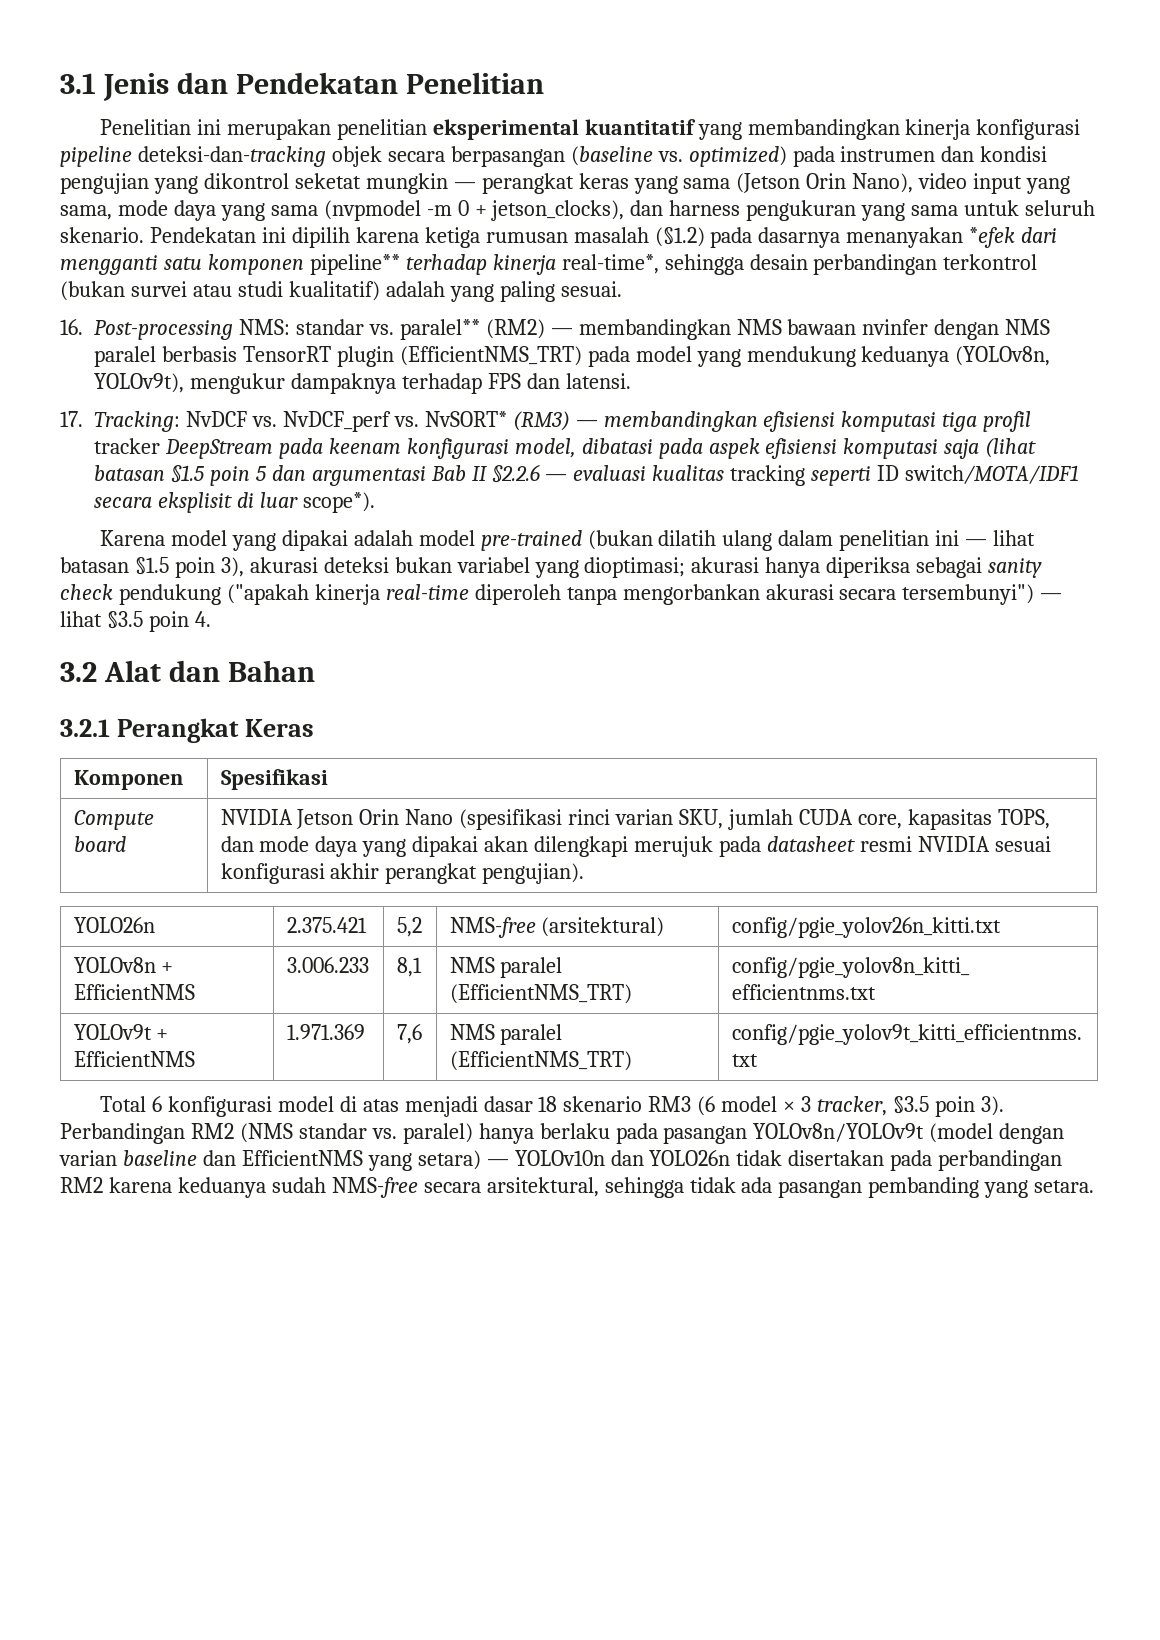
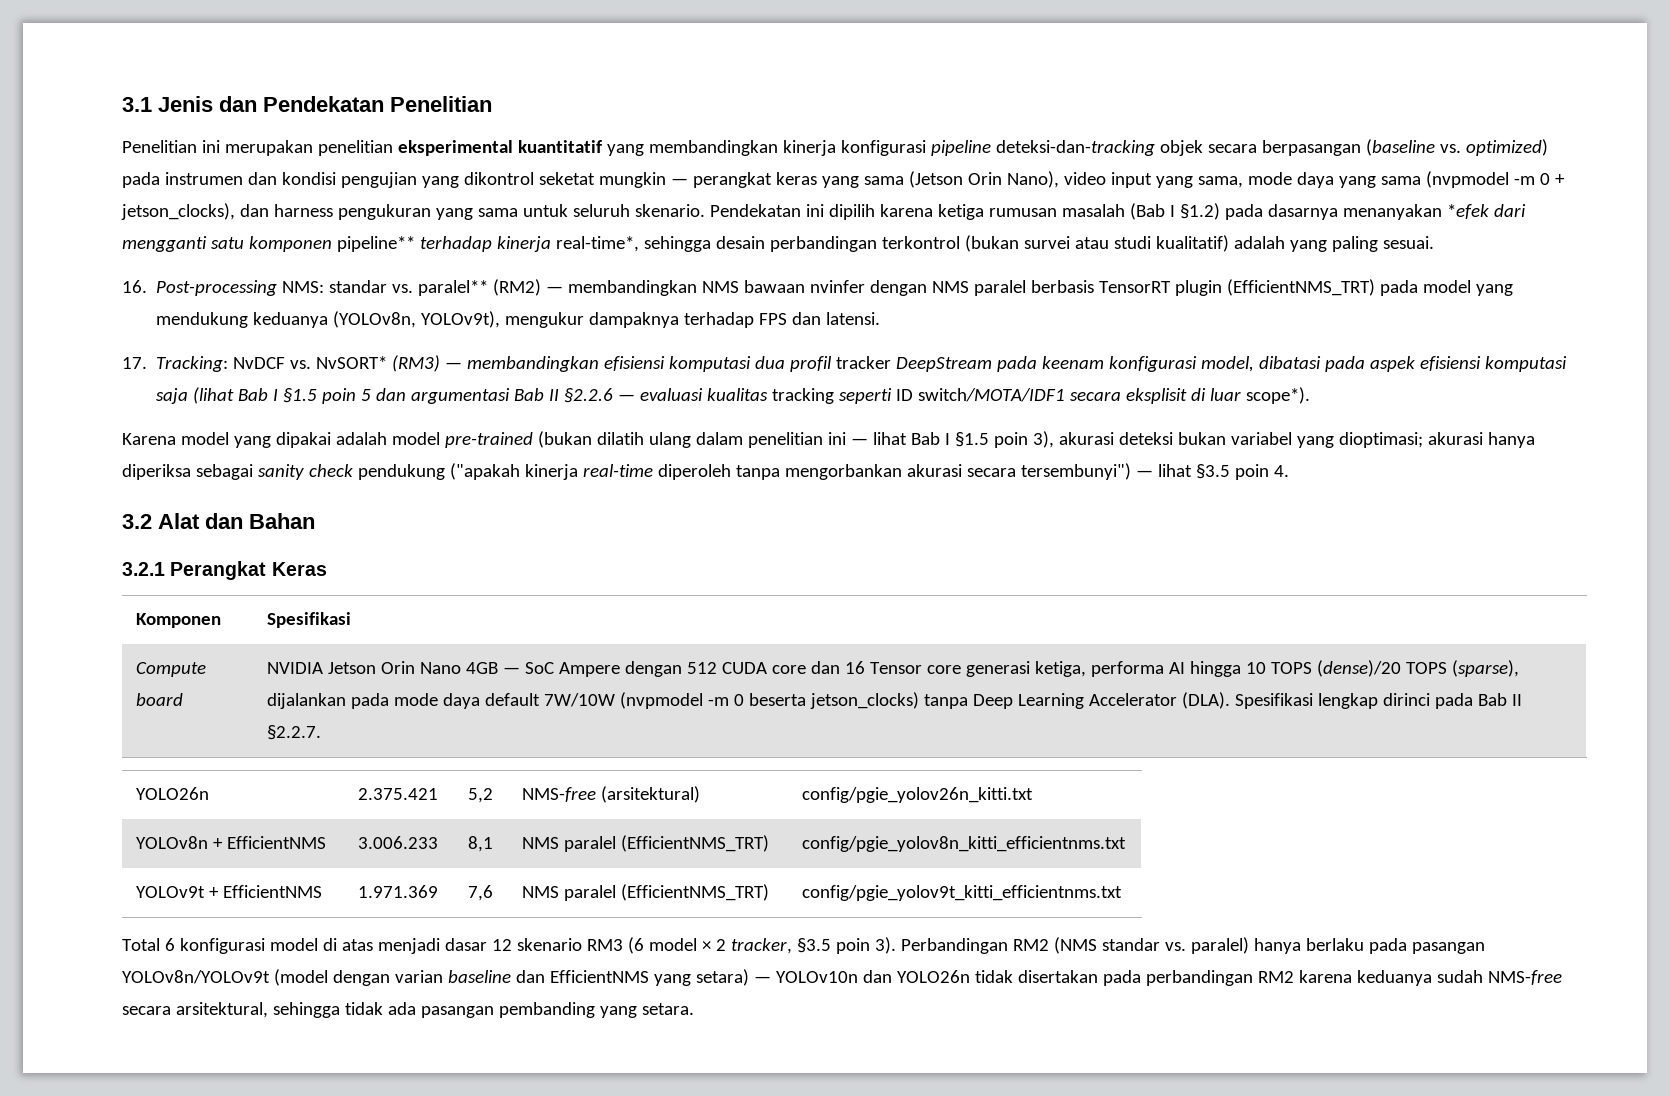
- Pendekatan ini dipilih karena ketiga rumusan masalah (§1.2) pada dasarnya menanyakan *efek dari mengganti satu komponen pipeline** terhadap kinerja real-time*, sehingga desain perbandingan terkontrol (bukan survei atau studi kualitatif) adalah yang paling sesuai.
+ Pendekatan ini dipilih karena ketiga rumusan masalah (Bab I §1.2) pada dasarnya menanyakan *efek dari mengganti satu komponen pipeline** terhadap kinerja real-time*, sehingga desain perbandingan terkontrol (bukan survei atau studi kualitatif) adalah yang paling sesuai.
- 17. Tracking: NvDCF vs. NvDCF_perf vs. NvSORT* (RM3) — membandingkan efisiensi komputasi tiga profil tracker DeepStream pada keenam konfigurasi model, dibatasi pada aspek efisiensi komputasi saja (lihat batasan §1.5 poin 5 dan argumentasi Bab II §2.2.6 — evaluasi kualitas tracking seperti ID switch/MOTA/IDF1 secara eksplisit di luar scope*).
+ 17. Tracking: NvDCF vs. NvSORT* (RM3) — membandingkan efisiensi komputasi dua profil tracker DeepStream pada keenam konfigurasi model, dibatasi pada aspek efisiensi komputasi saja (lihat Bab I §1.5 poin 5 dan argumentasi Bab II §2.2.6 — evaluasi kualitas tracking seperti ID switch/MOTA/IDF1 secara eksplisit di luar scope*).
- Karena model yang dipakai adalah model pre-trained (bukan dilatih ulang dalam penelitian ini — lihat batasan §1.5 poin 3), akurasi deteksi bukan variabel yang dioptimasi; akurasi hanya diperiksa sebagai sanity check pendukung ("apakah kinerja real-time diperoleh tanpa mengorbankan akurasi secara tersembunyi") — lihat §3.5 poin 4.
+ Karena model yang dipakai adalah model pre-trained (bukan dilatih ulang dalam penelitian ini — lihat Bab I §1.5 poin 3), akurasi deteksi bukan variabel yang dioptimasi; akurasi hanya diperiksa sebagai sanity check pendukung ("apakah kinerja real-time diperoleh tanpa mengorbankan akurasi secara tersembunyi") — lihat §3.5 poin 4.
- NVIDIA Jetson Orin Nano (spesifikasi rinci varian SKU, jumlah CUDA core, kapasitas TOPS, dan mode daya yang dipakai akan dilengkapi merujuk pada datasheet resmi NVIDIA sesuai konfigurasi akhir perangkat pengujian).
+ NVIDIA Jetson Orin Nano 4GB — SoC Ampere dengan 512 CUDA core dan 16 Tensor core generasi ketiga, performa AI hingga 10 TOPS (dense)/20 TOPS (sparse), dijalankan pada mode daya default 7W/10W (nvpmodel -m 0 beserta jetson_clocks) tanpa Deep Learning Accelerator (DLA). Spesifikasi lengkap dirinci pada Bab II §2.2.7.
- Total 6 konfigurasi model di atas menjadi dasar 18 skenario RM3 (6 model × 3 tracker, §3.5 poin 3).
+ Total 6 konfigurasi model di atas menjadi dasar 12 skenario RM3 (6 model × 2 tracker, §3.5 poin 3).

